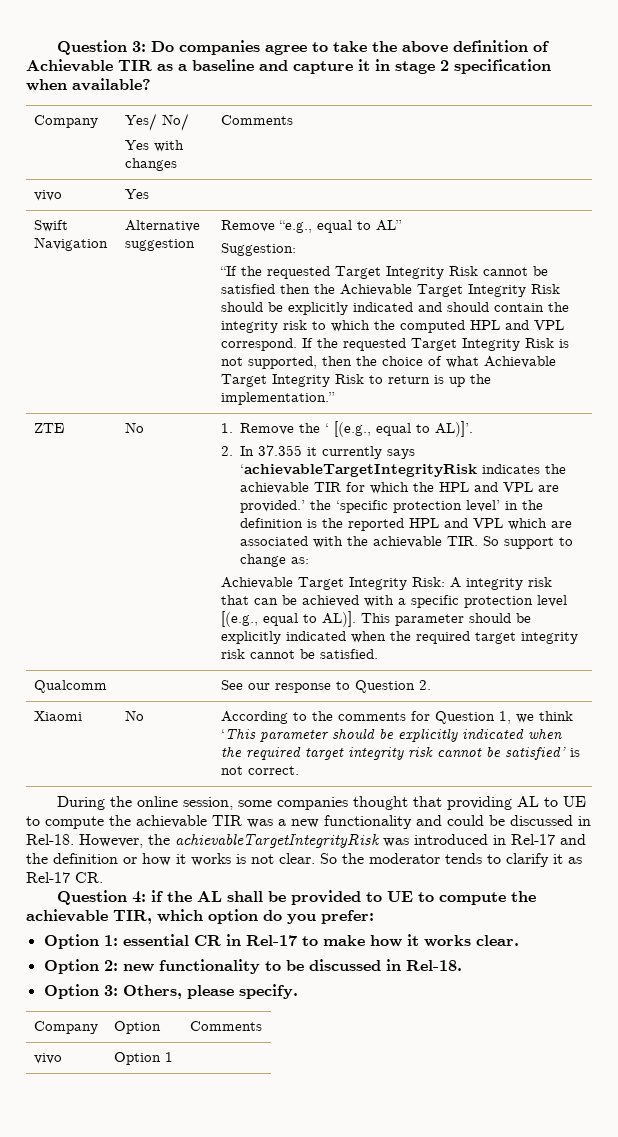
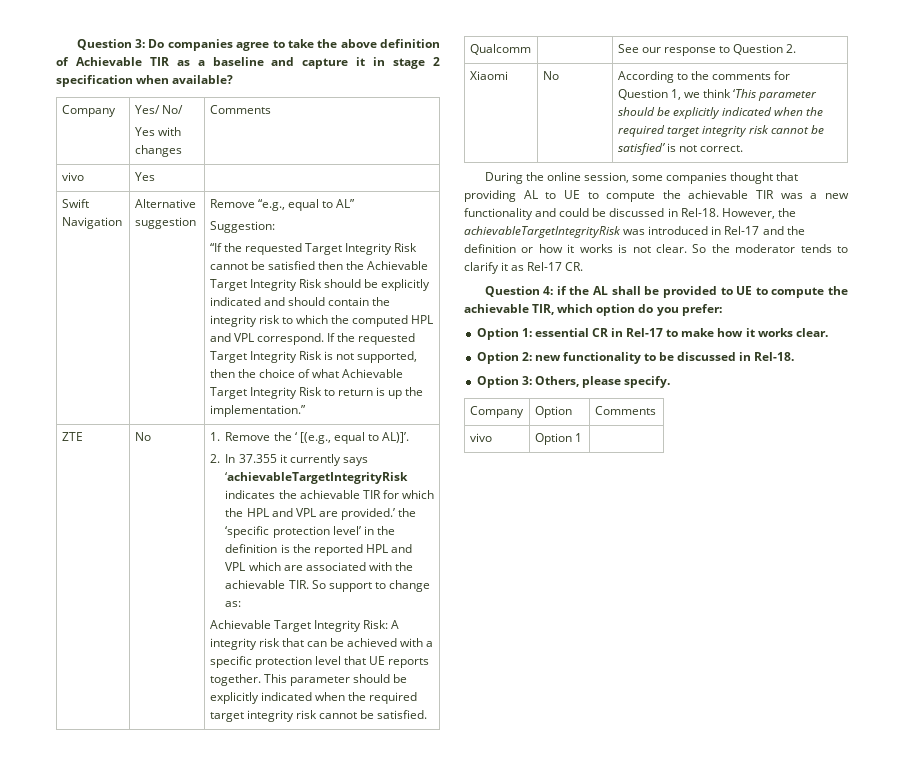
- Achievable Target Integrity Risk: A integrity risk that can be achieved with a specific protection level [(e.g., equal to AL)].
+ Achievable Target Integrity Risk: A integrity risk that can be achieved with a specific protection level that UE reports together.

